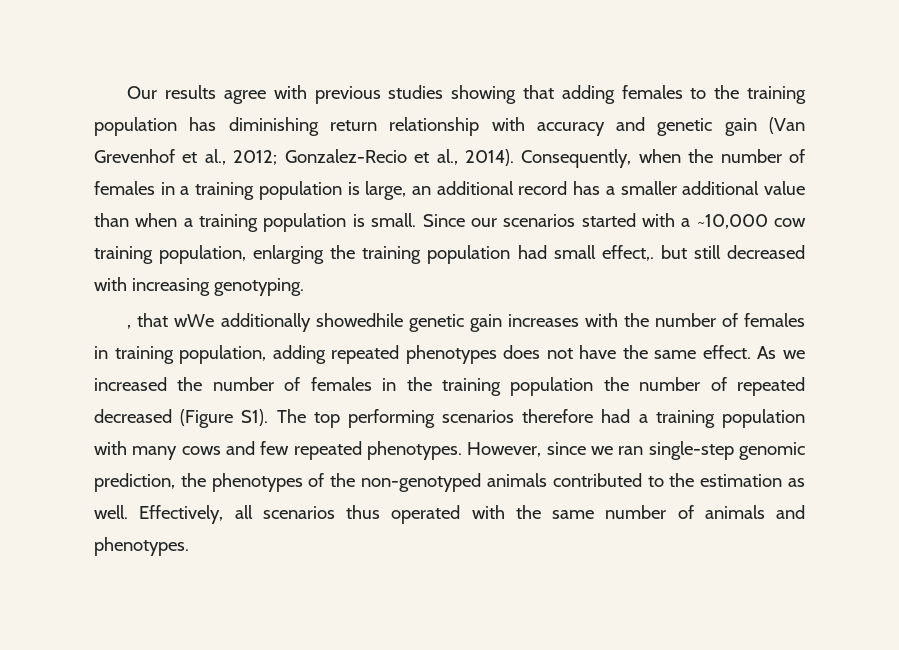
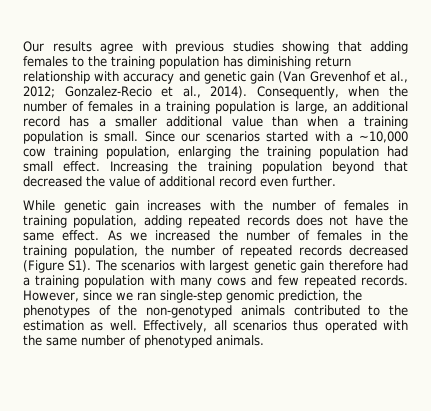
- Since our scenarios started with a ~10,000 cow training population, enlarging the training population had small effect,. but still decreased with increasing genotyping.
- , that wWe additionally showedhile genetic gain increases with the number of females in training population, adding repeated phenotypes does not have the same effect.
+ Since our scenarios started with a ~10,000 cow training population, enlarging the training population had small effect. Increasing the training population beyond that decreased the value of additional record even further.
+ While genetic gain increases with the number of females in training population, adding repeated records does not have the same effect.
- As we increased the number of females in the training population the number of repeated decreased (Figure S1). The top performing scenarios therefore had a training population with many cows and few repeated phenotypes.
+ As we increased the number of females in the training population, the number of repeated records decreased (Figure S1). The scenarios with largest genetic gain therefore had a training population with many cows and few repeated records.
- Effectively, all scenarios thus operated with the same number of animals and phenotypes.
+ Effectively, all scenarios thus operated with the same number of phenotyped animals.

